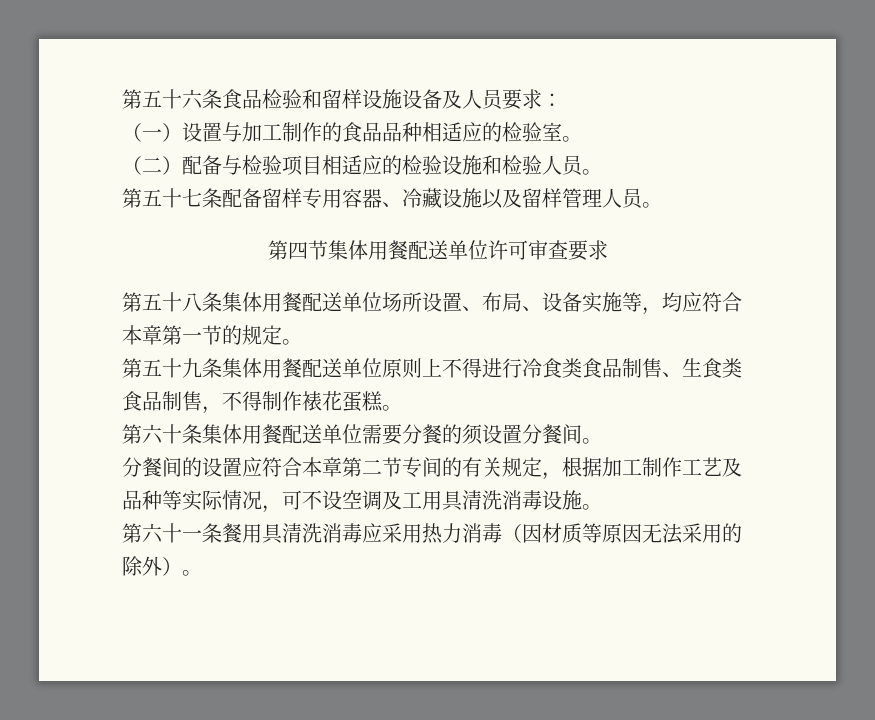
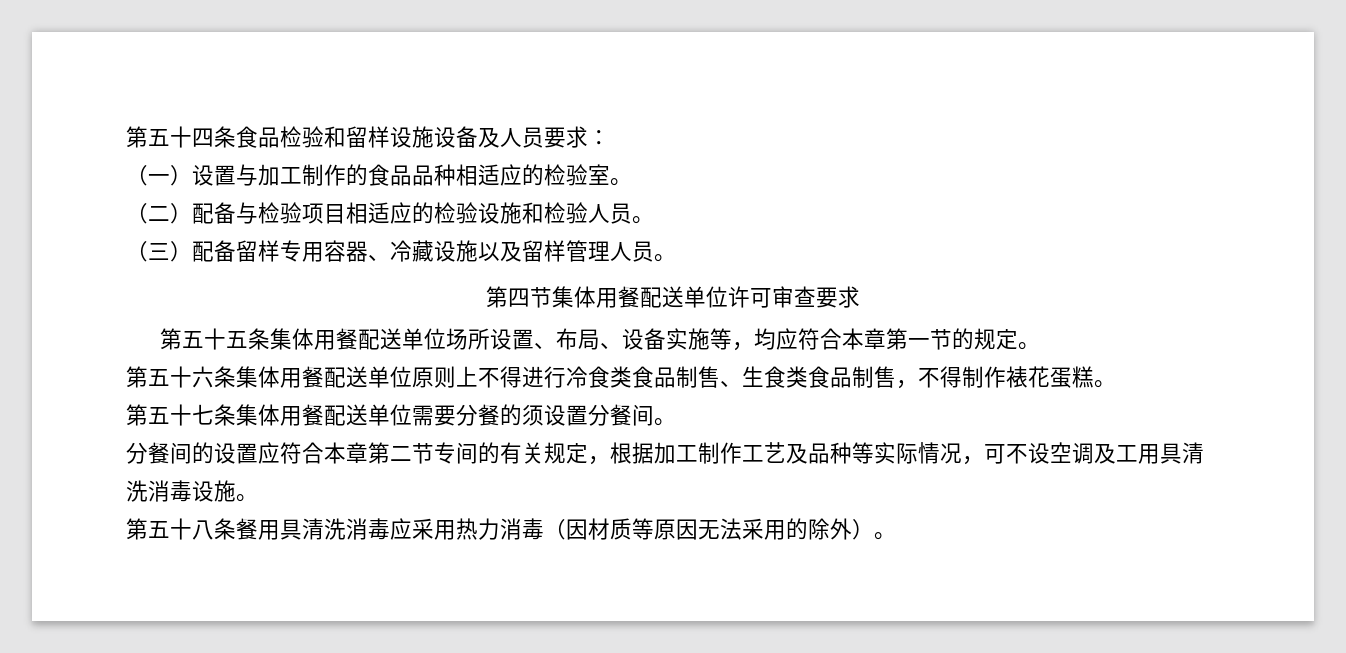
- 第五十六条食品检验和留样设施设备及人员要求：
+ 第五十四条食品检验和留样设施设备及人员要求：
- 第五十七条配备留样专用容器、冷藏设施以及留样管理人员。
+ （三）配备留样专用容器、冷藏设施以及留样管理人员。
- 第五十八条集体用餐配送单位场所设置、布局、设备实施等，均应符合本章第一节的规定。
+ 第五十五条集体用餐配送单位场所设置、布局、设备实施等，均应符合本章第一节的规定。
- 第五十九条集体用餐配送单位原则上不得进行冷食类食品制售、生食类食品制售，不得制作裱花蛋糕。
+ 第五十六条集体用餐配送单位原则上不得进行冷食类食品制售、生食类食品制售，不得制作裱花蛋糕。
- 第六十条集体用餐配送单位需要分餐的须设置分餐间。
+ 第五十七条集体用餐配送单位需要分餐的须设置分餐间。
- 第六十一条餐用具清洗消毒应采用热力消毒（因材质等原因无法采用的除外）。
+ 第五十八条餐用具清洗消毒应采用热力消毒（因材质等原因无法采用的除外）。

